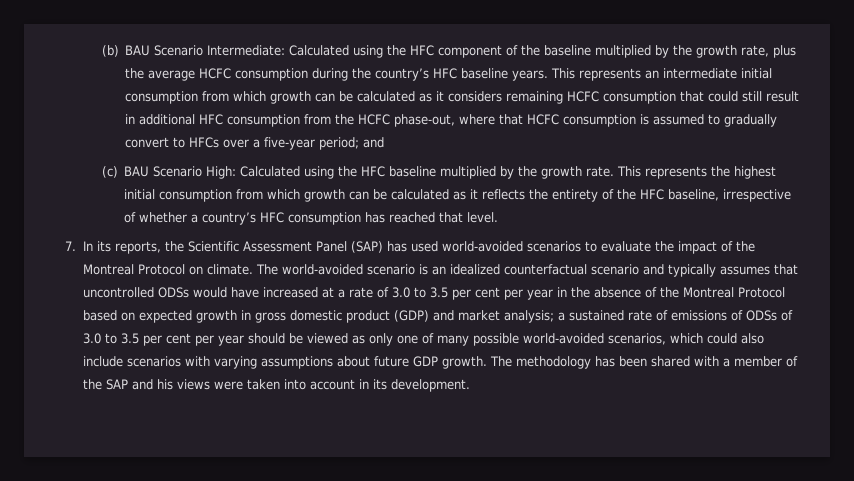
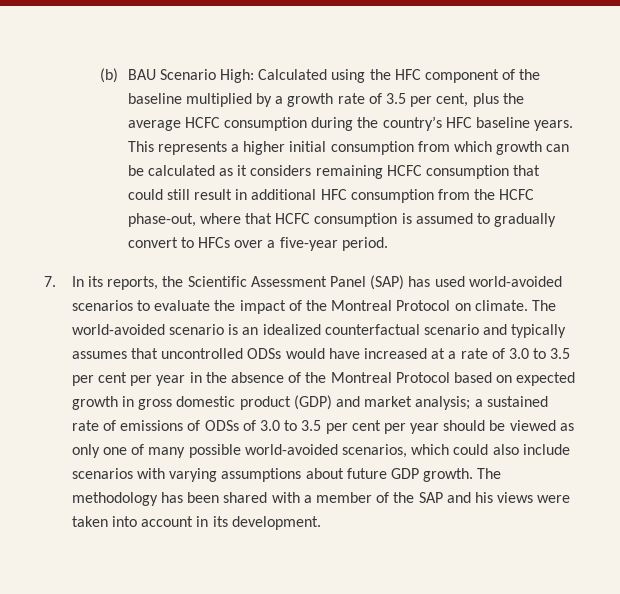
- (b) BAU Scenario Intermediate: Calculated using the HFC component of the baseline multiplied by the growth rate, plus the average HCFC consumption during the country’s HFC baseline years.
+ (b) BAU Scenario High: Calculated using the HFC component of the baseline multiplied by a growth rate of 3.5 per cent, plus the average HCFC consumption during the country’s HFC baseline years.
- This represents an intermediate initial consumption from which growth can be calculated as it considers remaining HCFC consumption that could still result in additional HFC consumption from the HCFC phase-out, where that HCFC consumption is assumed to gradually convert to HFCs over a five-year period; and
- (c) BAU Scenario High: Calculated using the HFC baseline multiplied by the growth rate. This represents the highest initial consumption from which growth can be calculated as it reflects the entirety of the HFC baseline, irrespective of whether a country’s HFC consumption has reached that level.
+ This represents a higher initial consumption from which growth can be calculated as it considers remaining HCFC consumption that could still result in additional HFC consumption from the HCFC phase-out, where that HCFC consumption is assumed to gradually convert to HFCs over a five-year period.

